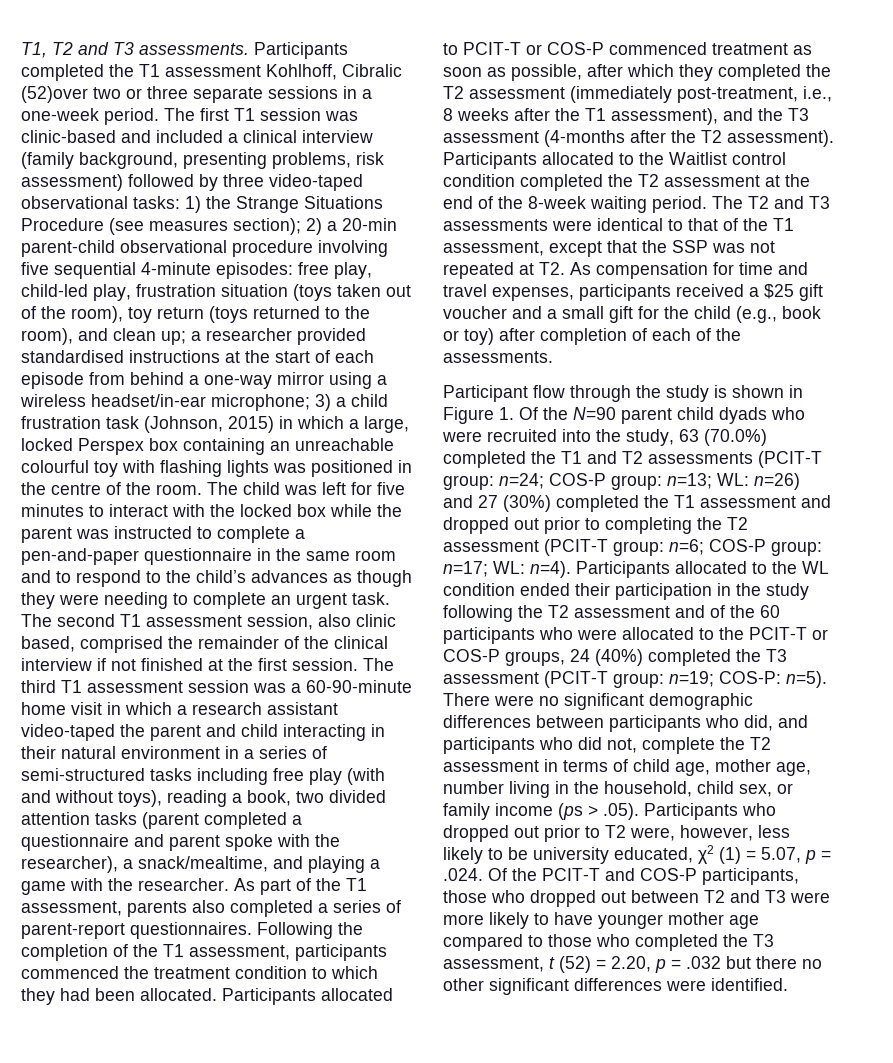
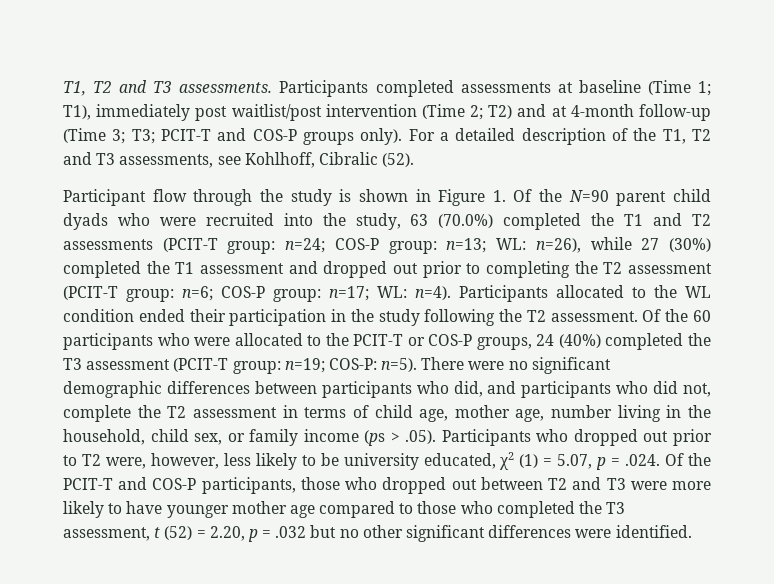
- Participants completed the T1 assessment Kohlhoff, Cibralic (52)over two or three separate sessions in a one-week period. The first T1 session was clinic-based and included a clinical interview (family background, presenting problems, risk assessment) followed by three video-taped observational tasks: 1) the Strange Situations Procedure (see measures section); 2) a 20-min parent-child observational procedure involving five sequential 4-minute episodes: free play, child-led play, frustration situation (toys taken out of the room), toy return (toys returned to the room), and clean up; a researcher provided standardised instructions at the start of each episode from behind a one-way mirror using a wireless headset/in-ear microphone; 3) a child frustration task (Johnson, 2015) in which a large, locked Perspex box containing an unreachable colourful toy with flashing lights was positioned in the centre of the room. The child was left for five minutes to interact with the locked box while the parent was instructed to complete a pen-and-paper questionnaire in the same room and to respond to the child’s advances as though they were needing to complete an urgent task. The second T1 assessment session, also clinic based, comprised the remainder of the clinical interview if not finished at the first session. The third T1 assessment session was a 60-90-minute home visit in which a research assistant video-taped the parent and child interacting in their natural environment in a series of semi-structured tasks including free play (with and without toys), reading a book, two divided attention tasks (parent completed a questionnaire and parent spoke with the researcher), a snack/mealtime, and playing a game with the researcher. As part of the T1 assessment, parents also completed a series of parent-report questionnaires. Following the completion of the T1 assessment, participants commenced the treatment condition to which they had been allocated. Participants allocated to PCIT-T or COS-P commenced treatment as soon as possible, after which they completed the T2 assessment (immediately post-treatment, i.e., 8 weeks after the T1 assessment), and the T3 assessment (4-months after the T2 assessment). Participants allocated to the Waitlist control condition completed the T2 assessment at the end of the 8-week waiting period. The T2 and T3 assessments were identical to that of the T1 assessment, except that the SSP was not repeated at T2. As compensation for time and travel expenses, participants received a $25 gift voucher and a small gift for the child (e.g., book or toy) after completion of each of the assessments.
+ Participants completed assessments at baseline (Time 1; T1), immediately post waitlist/post intervention (Time 2; T2) and at 4-month follow-up (Time 3; T3; PCIT-T and COS-P groups only). For a detailed description of the T1, T2 and T3 assessments, see Kohlhoff, Cibralic (52).
- Participant flow through the study is shown in Figure 1. Of the N=90 parent child dyads who were recruited into the study, 63 (70.0%) completed the T1 and T2 assessments (PCIT-T group: n=24; COS-P group: n=13; WL: n=26) and 27 (30%) completed the T1 assessment and dropped out prior to completing the T2 assessment (PCIT-T group: n=6; COS-P group: n=17; WL: n=4).
+ Participant flow through the study is shown in Figure 1. Of the N=90 parent child dyads who were recruited into the study, 63 (70.0%) completed the T1 and T2 assessments (PCIT-T group: n=24; COS-P group: n=13; WL: n=26), while 27 (30%) completed the T1 assessment and dropped out prior to completing the T2 assessment (PCIT-T group: n=6; COS-P group: n=17; WL: n=4).
- Participants allocated to the WL condition ended their participation in the study following the T2 assessment and of the 60 participants who were allocated to the PCIT-T or COS-P groups, 24 (40%) completed the T3 assessment (PCIT-T group: n=19; COS-P: n=5).
+ Participants allocated to the WL condition ended their participation in the study following the T2 assessment. Of the 60 participants who were allocated to the PCIT-T or COS-P groups, 24 (40%) completed the T3 assessment (PCIT-T group: n=19; COS-P: n=5).
- There were no significant demographic differences between participants who did, and participants who did not, complete the T2 assessment in terms of child age, mother age, number living in the household, child sex, or family income (ps > .05). Participants who dropped out prior to T2 were, however, less likely to be university educated, χ2 (1) = 5.07, p = .024. Of the PCIT-T and COS-P participants, those who dropped out between T2 and T3 were more likely to have younger mother age compared to those who completed the T3 assessment, t (52) = 2.20, p = .032 but there no other significant differences were identified.
+ There were no significant demographic differences between participants who did, and participants who did not, complete the T2 assessment in terms of child age, mother age, number living in the household, child sex, or family income (ps > .05). Participants who dropped out prior to T2 were, however, less likely to be university educated, χ2 (1) = 5.07, p = .024. Of the PCIT-T and COS-P participants, those who dropped out between T2 and T3 were more likely to have younger mother age compared to those who completed the T3 assessment, t (52) = 2.20, p = .032 but no other significant differences were identified.

